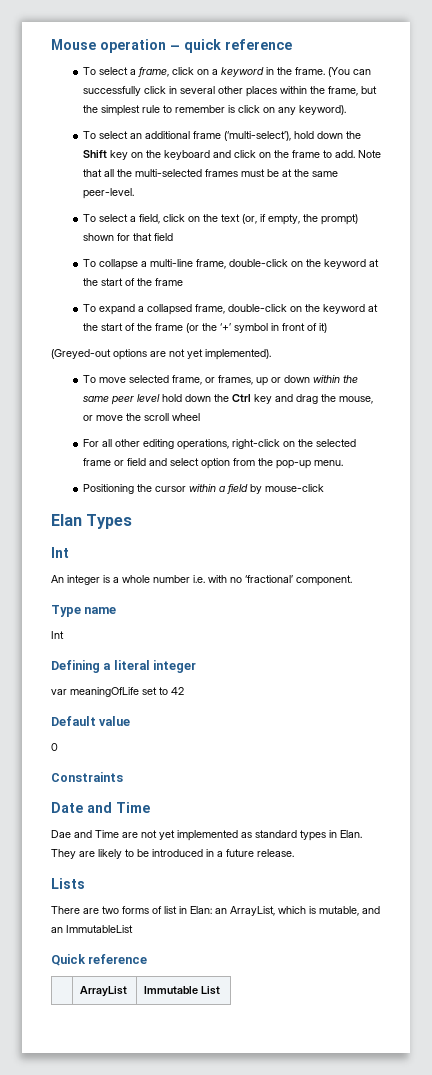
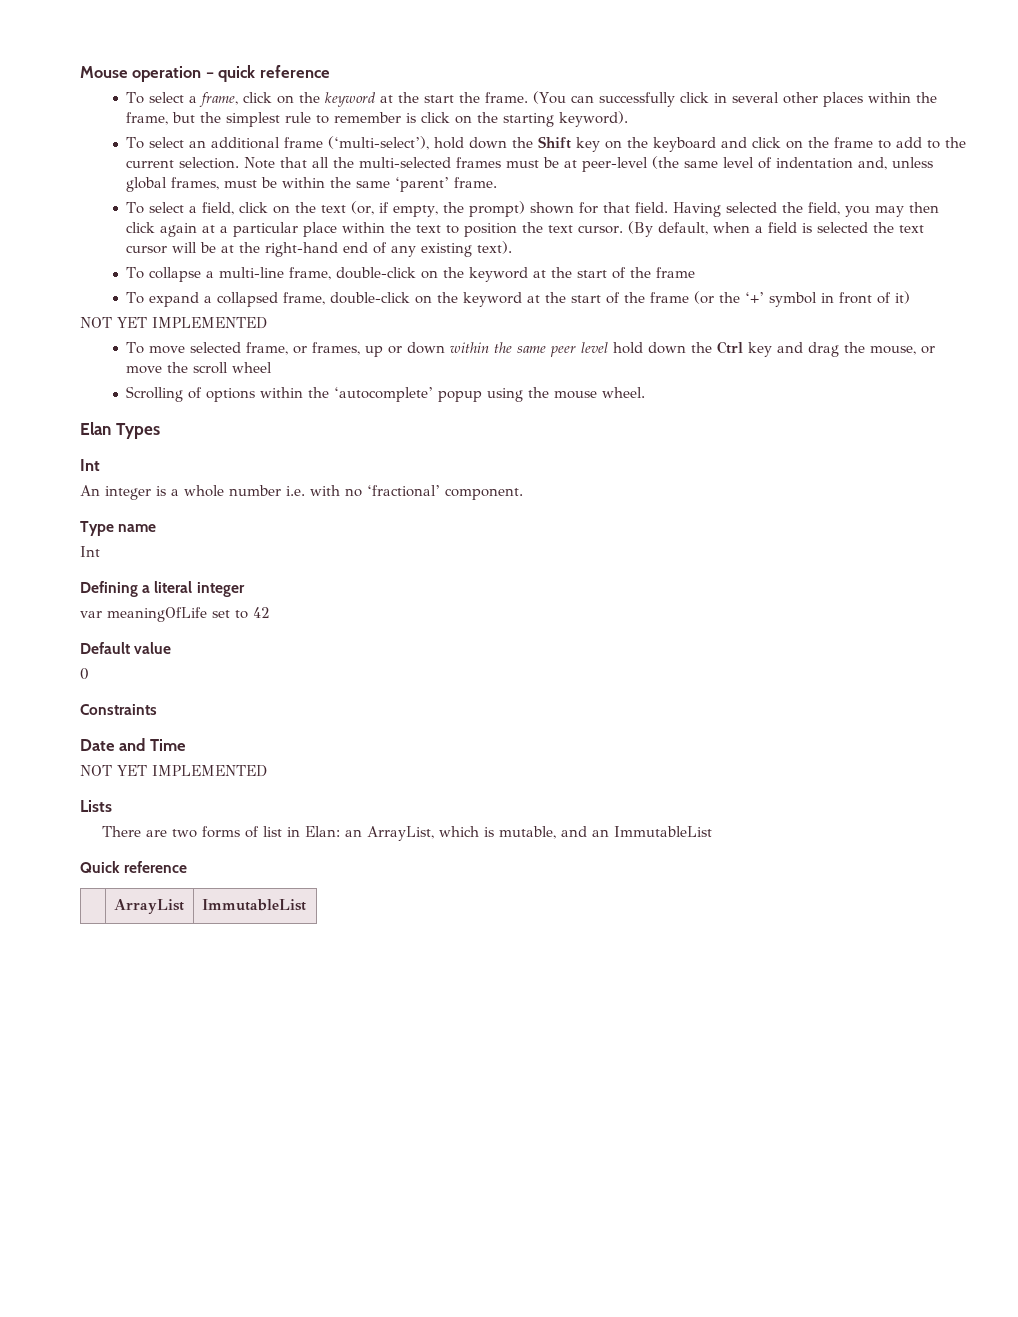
- To select a frame, click on a keyword in the frame.
+ To select a frame, click on the keyword at the start the frame.
- (You can successfully click in several other places within the frame, but the simplest rule to remember is click on any keyword).
+ (You can successfully click in several other places within the frame, but the simplest rule to remember is click on the starting keyword).
- To select an additional frame (‘multi-select’), hold down the Shift key on the keyboard and click on the frame to add.
+ To select an additional frame (‘multi-select’), hold down the Shift key on the keyboard and click on the frame to add to the current selection.
- Note that all the multi-selected frames must be at the same peer-level.
+ Note that all the multi-selected frames must be at peer-level (the same level of indentation and, unless global frames, must be within the same ‘parent’ frame.
- To select a field, click on the text (or, if empty, the prompt) shown for that field
+ To select a field, click on the text (or, if empty, the prompt) shown for that field. Having selected the field, you may then click again at a particular place within the text to position the text cursor. (By default, when a field is selected the text cursor will be at the right-hand end of any existing text).
  To expand a collapsed frame, double-click on the keyword at the start of the frame (or the ‘+’ symbol in front of it)
- (Greyed-out options are not yet implemented).
+ NOT YET IMPLEMENTED
- For all other editing operations, right-click on the selected frame or field and select option from the pop-up menu.
- Positioning the cursor within a field by mouse-click
+ Scrolling of options within the ‘autocomplete’ popup using the mouse wheel.
  Date and Time
- Dae and Time are not yet implemented as standard types in Elan. They are likely to be introduced in a future release.
+ NOT YET IMPLEMENTED
- | ArrayList | Immutable List
+ | ArrayList | ImmutableList

